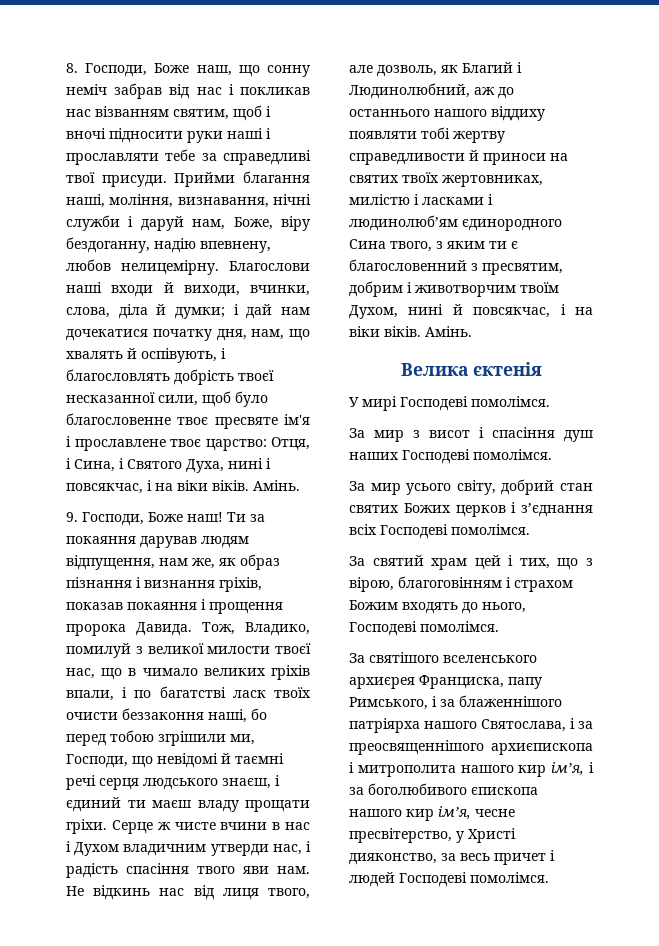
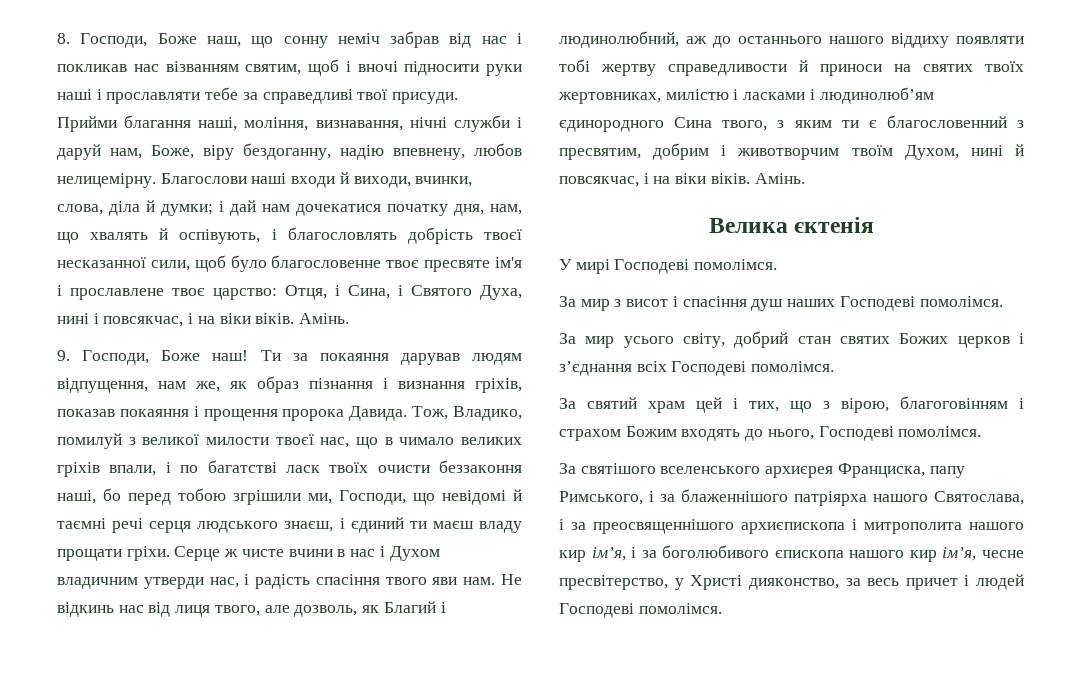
- Не відкинь нас від лиця твого, але дозволь, як Благий і Людинолюбний, аж до останнього нашого віддиху появляти тобі жертву справедливости й приноси на святих твоїх жертовниках, милістю і ласками і людинолюбʼям єдинородного Сина твого, з яким ти є благословенний з пресвятим, добрим і животворчим твоїм Духом, нині й повсякчас, і на віки віків.
+ Не відкинь нас від лиця твого, але дозволь, як Благий і людинолюбний, аж до останнього нашого віддиху появляти тобі жертву справедливости й приноси на святих твоїх жертовниках, милістю і ласками і людинолюбʼям єдинородного Сина твого, з яким ти є благословенний з пресвятим, добрим і животворчим твоїм Духом, нині й повсякчас, і на віки віків.

